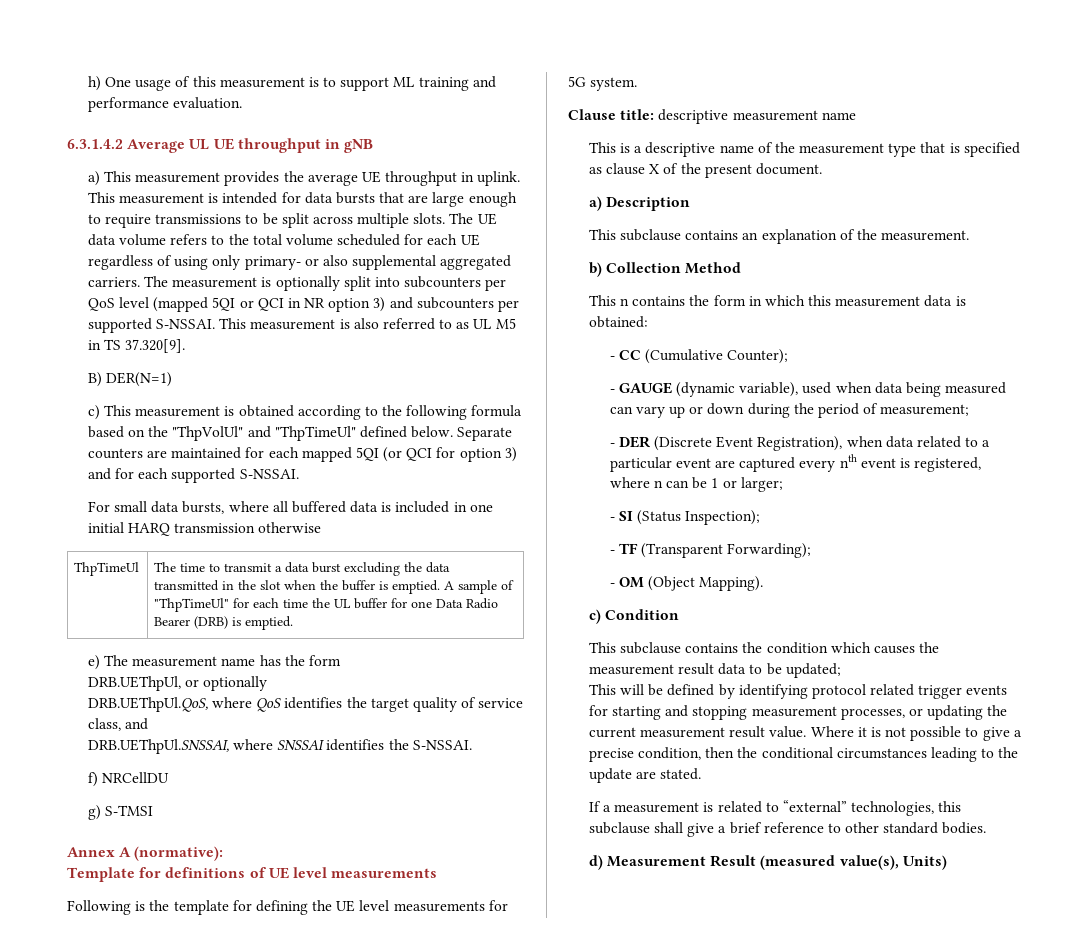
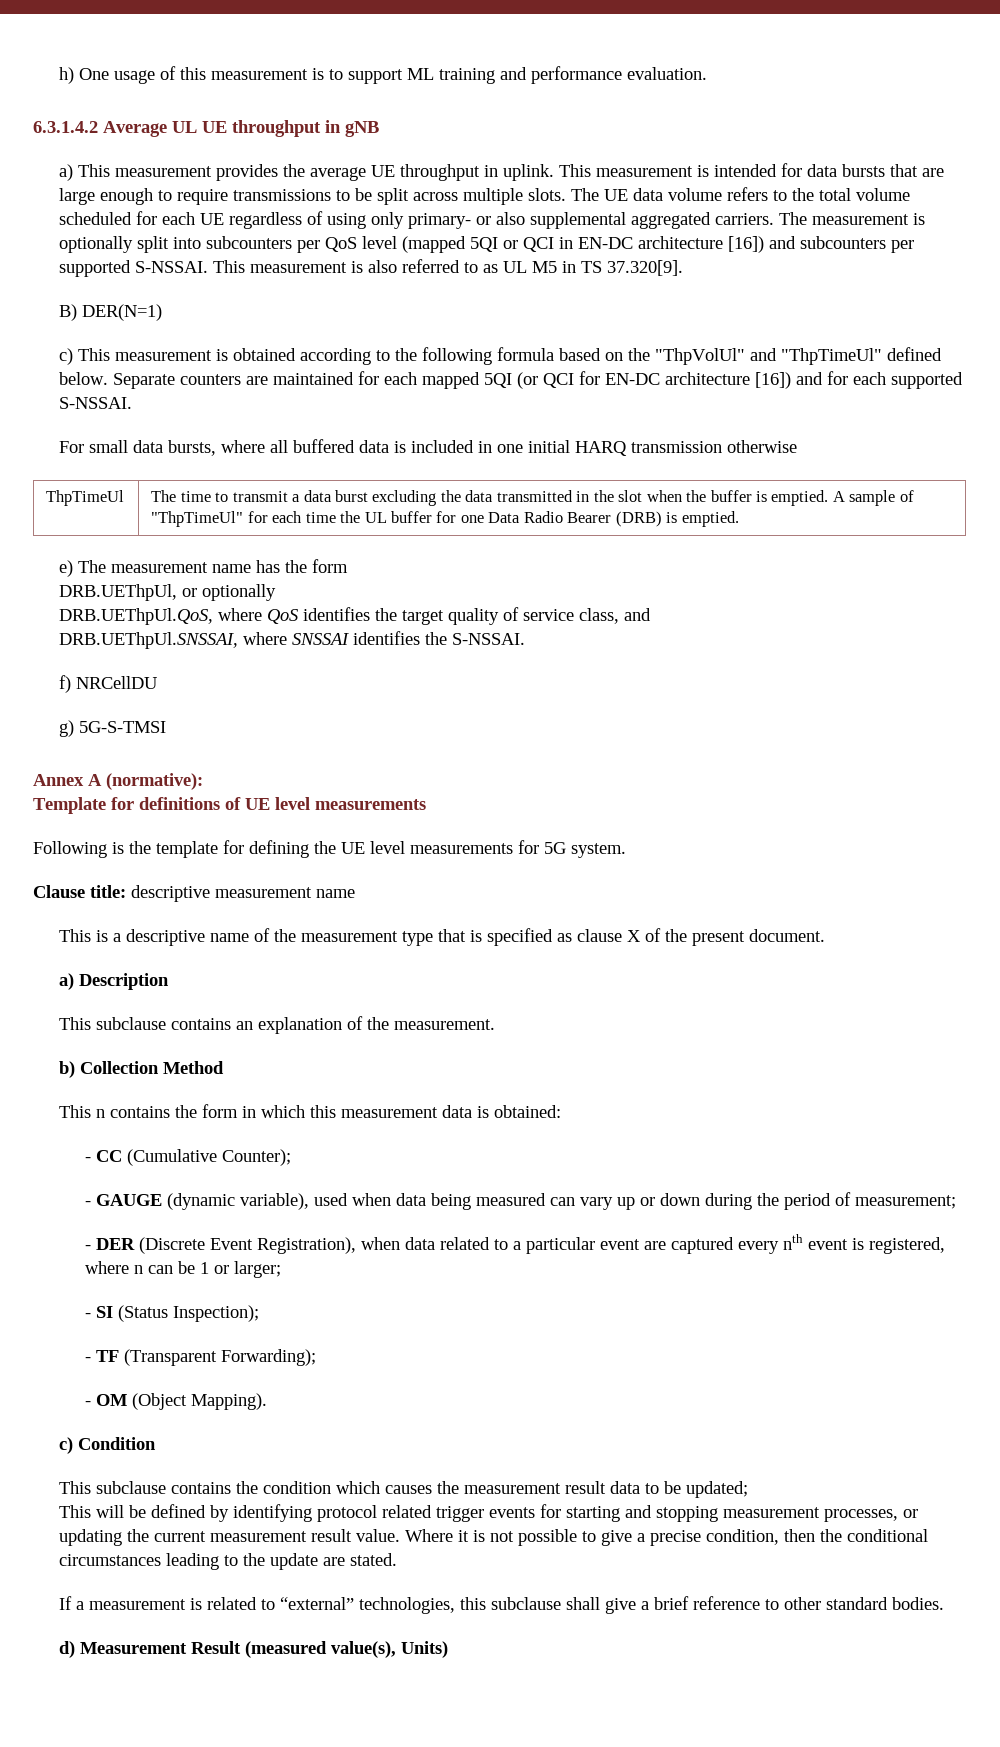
- The measurement is optionally split into subcounters per QoS level (mapped 5QI or QCI in NR option 3) and subcounters per supported S-NSSAI.
+ The measurement is optionally split into subcounters per QoS level (mapped 5QI or QCI in EN-DC architecture [16]) and subcounters per supported S-NSSAI.
- Separate counters are maintained for each mapped 5QI (or QCI for option 3) and for each supported S-NSSAI.
+ Separate counters are maintained for each mapped 5QI (or QCI for EN-DC architecture [16]) and for each supported S-NSSAI.
- g) S-TMSI
+ g) 5G-S-TMSI

